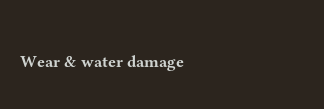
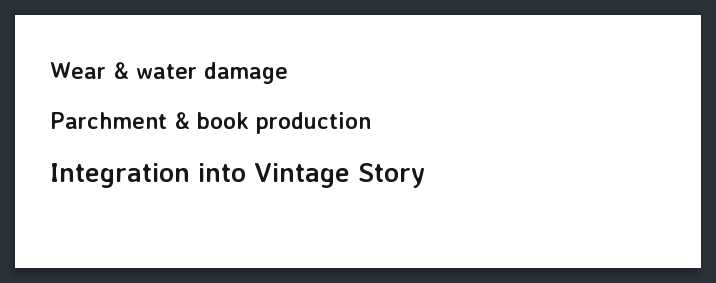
+ Parchment & book production
+ Integration into Vintage Story

